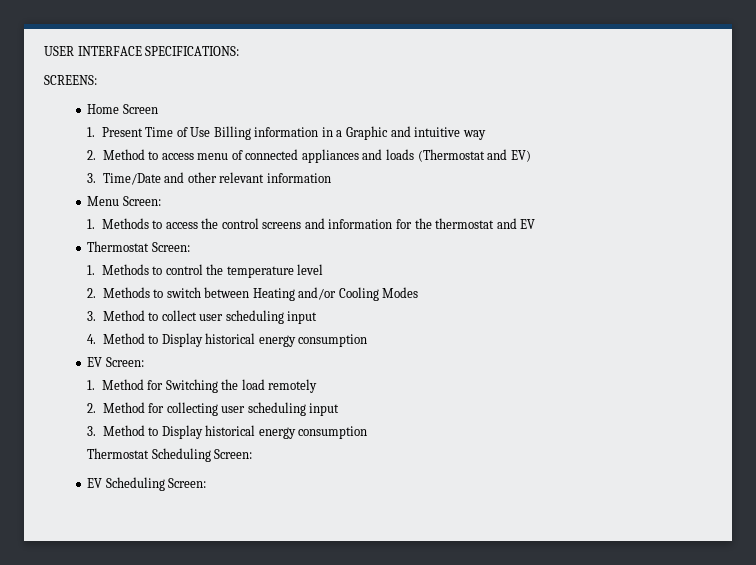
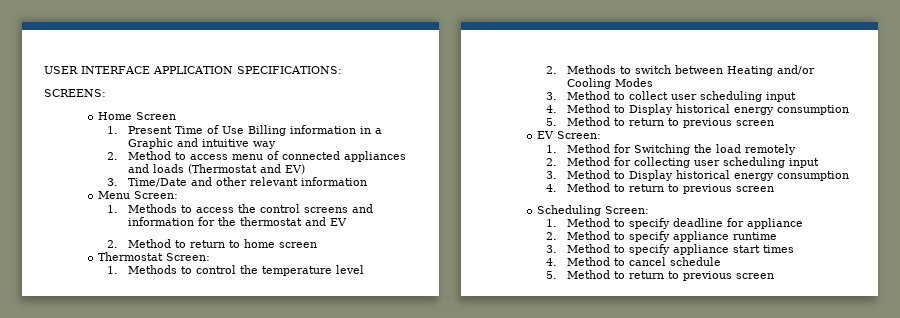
- USER INTERFACE SPECIFICATIONS:
+ USER INTERFACE APPLICATION SPECIFICATIONS:
+ 2. Method to return to home screen
  4. Method to Display historical energy consumption
+ 5. Method to return to previous screen
- Thermostat Scheduling Screen:
- EV Scheduling Screen:
+ 4. Method to return to previous screen
+ Scheduling Screen:
+ 1. Method to specify deadline for appliance
+ 2. Method to specify appliance runtime
+ 3. Method to specify appliance start times
+ 4. Method to cancel schedule
+ 5. Method to return to previous screen

